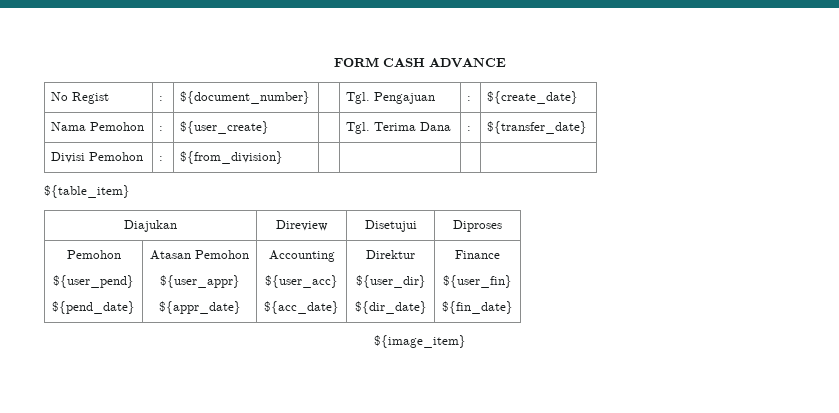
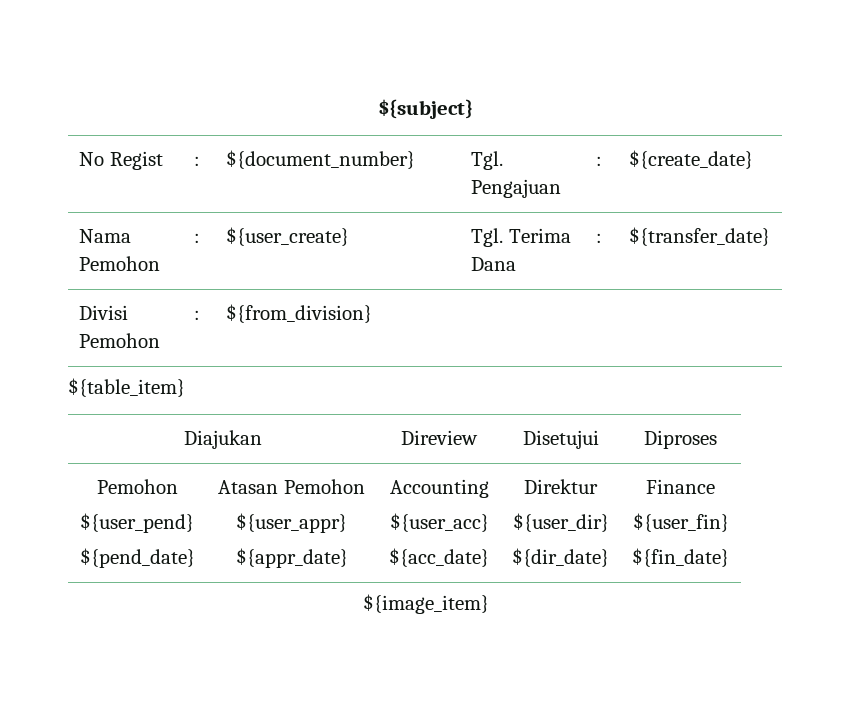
- FORM CASH ADVANCE
+ ${subject}

